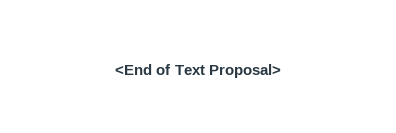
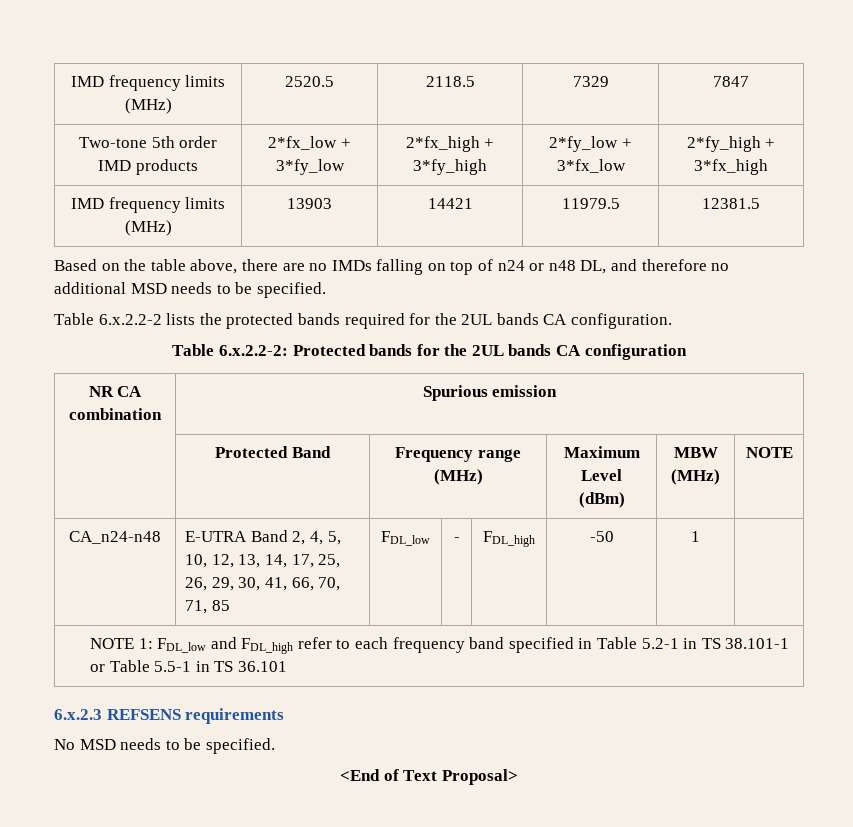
+ IMD frequency limits (MHz) | 2520.5 | 2118.5 | 7329 | 7847
+ Two-tone 5th order IMD products | 2*fx_low + 3*fy_low | 2*fx_high + 3*fy_high | 2*fy_low + 3*fx_low | 2*fy_high + 3*fx_high
+ IMD frequency limits (MHz) | 13903 | 14421 | 11979.5 | 12381.5
+ Based on the table above, there are no IMDs falling on top of n24 or n48 DL, and therefore no additional MSD needs to be specified.
+ Table 6.x.2.2-2 lists the protected bands required for the 2UL bands CA configuration.
+ Table 6.x.2.2-2: Protected bands for the 2UL bands CA configuration
+ NR CA combination | Spurious emission
+ | Protected Band | Frequency range (MHz) | Maximum Level (dBm) | MBW (MHz) | NOTE
+ CA_n24-n48 | E-UTRA Band 2, 4, 5, 10, 12, 13, 14, 17, 25, 26, 29, 30, 41, 66, 70, 71, 85 | FDL_low | - | FDL_high | -50 | 1 |
+ NOTE 1: FDL_low and FDL_high refer to each frequency band specified in Table 5.2-1 in TS 38.101-1 or Table 5.5-1 in TS 36.101
+ 6.x.2.3 REFSENS requirements
+ No MSD needs to be specified.

